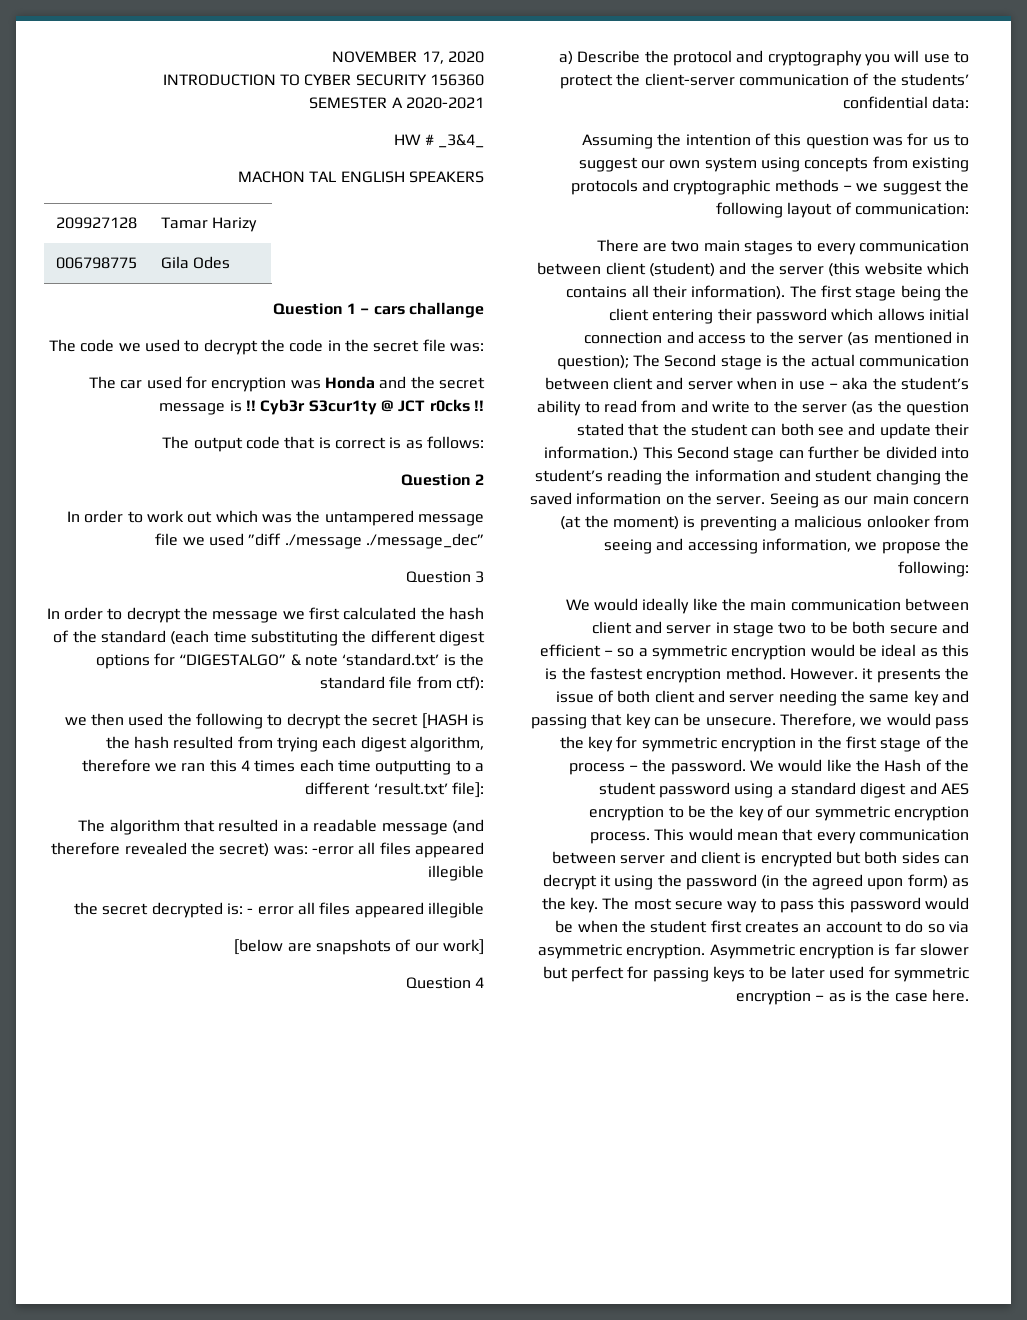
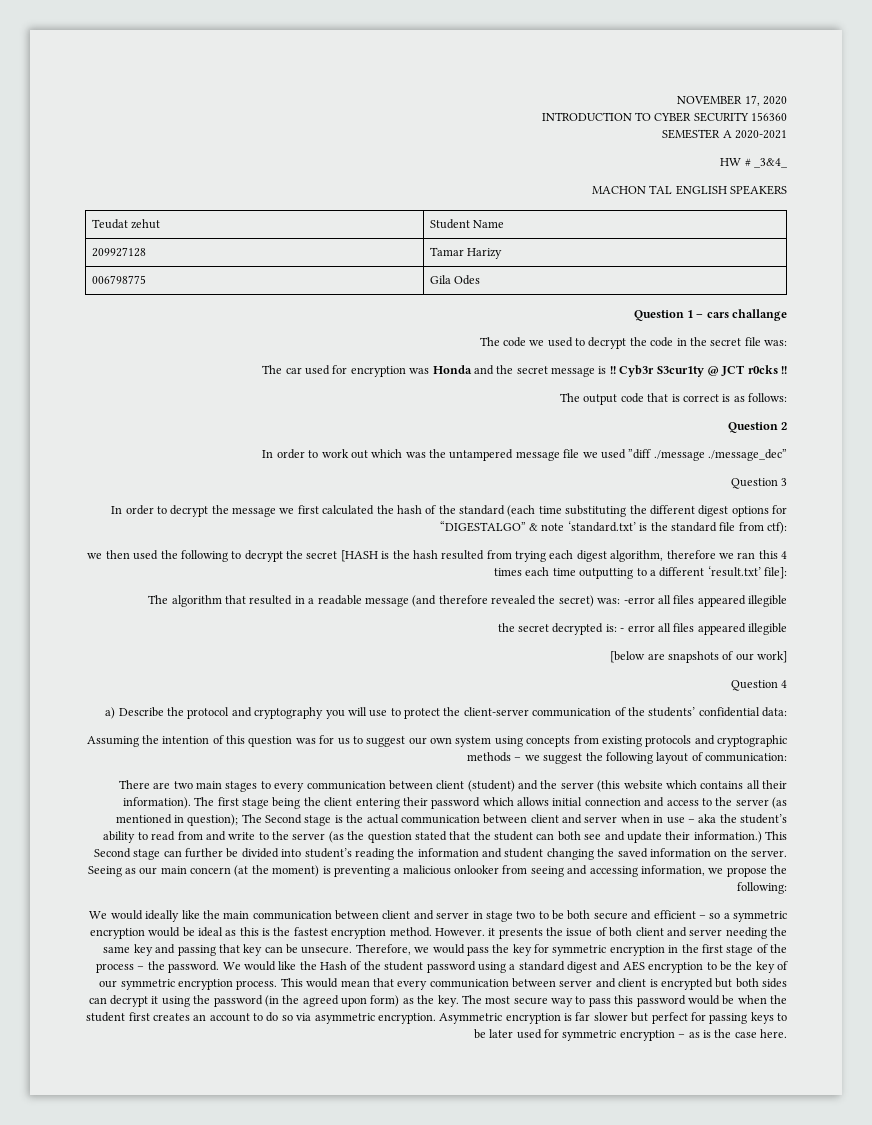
+ Teudat zehut | Student Name

